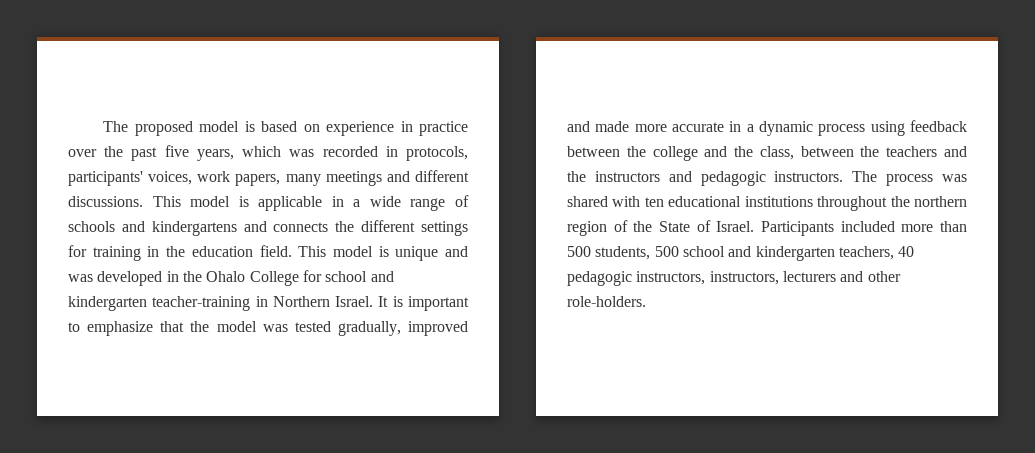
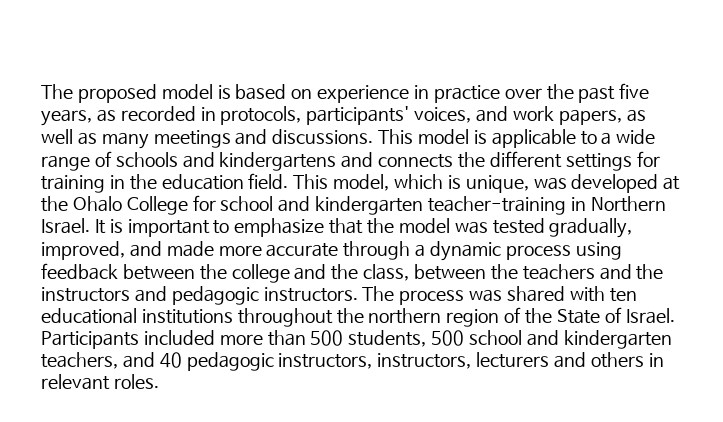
- The proposed model is based on experience in practice over the past five years, which was recorded in protocols, participants' voices, work papers, many meetings and different discussions.
+ The proposed model is based on experience in practice over the past five years, as recorded in protocols, participants' voices, and work papers, as well as many meetings and discussions.
- This model is applicable in a wide range of schools and kindergartens and connects the different settings for training in the education field.
+ This model is applicable to a wide range of schools and kindergartens and connects the different settings for training in the education field.
- This model is unique and was developed in the Ohalo College for school and kindergarten teacher-training in Northern Israel.
+ This model, which is unique, was developed at the Ohalo College for school and kindergarten teacher-training in Northern Israel.
- It is important to emphasize that the model was tested gradually, improved and made more accurate in a dynamic process using feedback between the college and the class, between the teachers and the instructors and pedagogic instructors.
+ It is important to emphasize that the model was tested gradually, improved, and made more accurate through a dynamic process using feedback between the college and the class, between the teachers and the instructors and pedagogic instructors.
- Participants included more than 500 students, 500 school and kindergarten teachers, 40 pedagogic instructors, instructors, lecturers and other role-holders.
+ Participants included more than 500 students, 500 school and kindergarten teachers, and 40 pedagogic instructors, instructors, lecturers and others in relevant roles.

